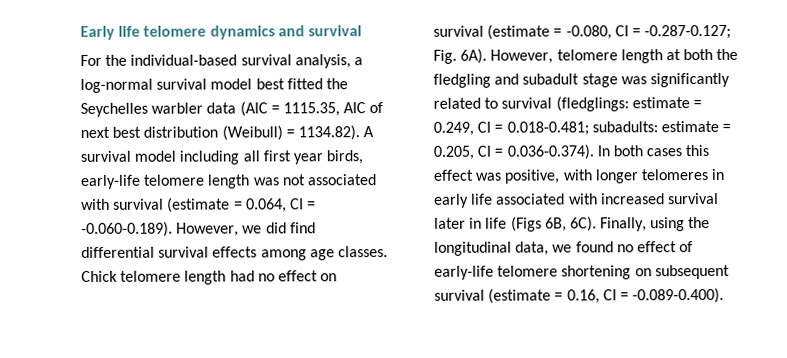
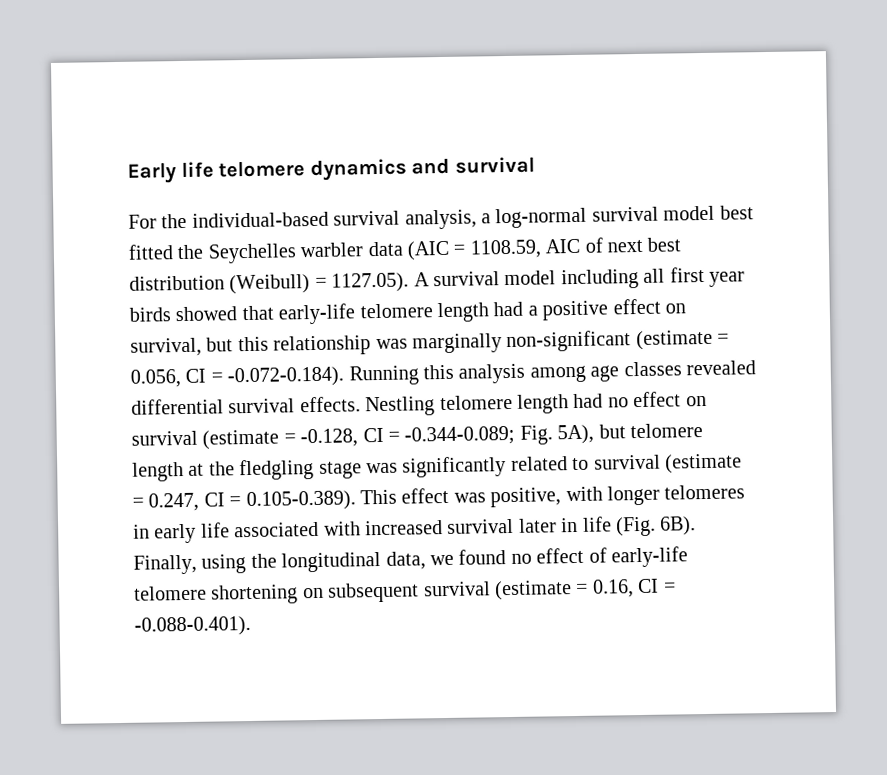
- For the individual-based survival analysis, a log-normal survival model best fitted the Seychelles warbler data (AIC = 1115.35, AIC of next best distribution (Weibull) = 1134.82). A survival model including all first year birds, early-life telomere length was not associated with survival (estimate = 0.064, CI = -0.060-0.189). However, we did find differential survival effects among age classes. Chick telomere length had no effect on survival (estimate = -0.080, CI = -0.287-0.127; Fig. 6A). However, telomere length at both the fledgling and subadult stage was significantly related to survival (fledglings: estimate = 0.249, CI = 0.018-0.481; subadults: estimate = 0.205, CI = 0.036-0.374). In both cases this effect was positive, with longer telomeres in early life associated with increased survival later in life (Figs 6B, 6C).
+ For the individual-based survival analysis, a log-normal survival model best fitted the Seychelles warbler data (AIC = 1108.59, AIC of next best distribution (Weibull) = 1127.05). A survival model including all first year birds showed that early-life telomere length had a positive effect on survival, but this relationship was marginally non-significant (estimate = 0.056, CI = -0.072-0.184). Running this analysis among age classes revealed differential survival effects. Nestling telomere length had no effect on survival (estimate = -0.128, CI = -0.344-0.089; Fig. 5A), but telomere length at the fledgling stage was significantly related to survival (estimate = 0.247, CI = 0.105-0.389). This effect was positive, with longer telomeres in early life associated with increased survival later in life (Fig. 6B).
- Finally, using the longitudinal data, we found no effect of early-life telomere shortening on subsequent survival (estimate = 0.16, CI = -0.089-0.400).
+ Finally, using the longitudinal data, we found no effect of early-life telomere shortening on subsequent survival (estimate = 0.16, CI = -0.088-0.401).

